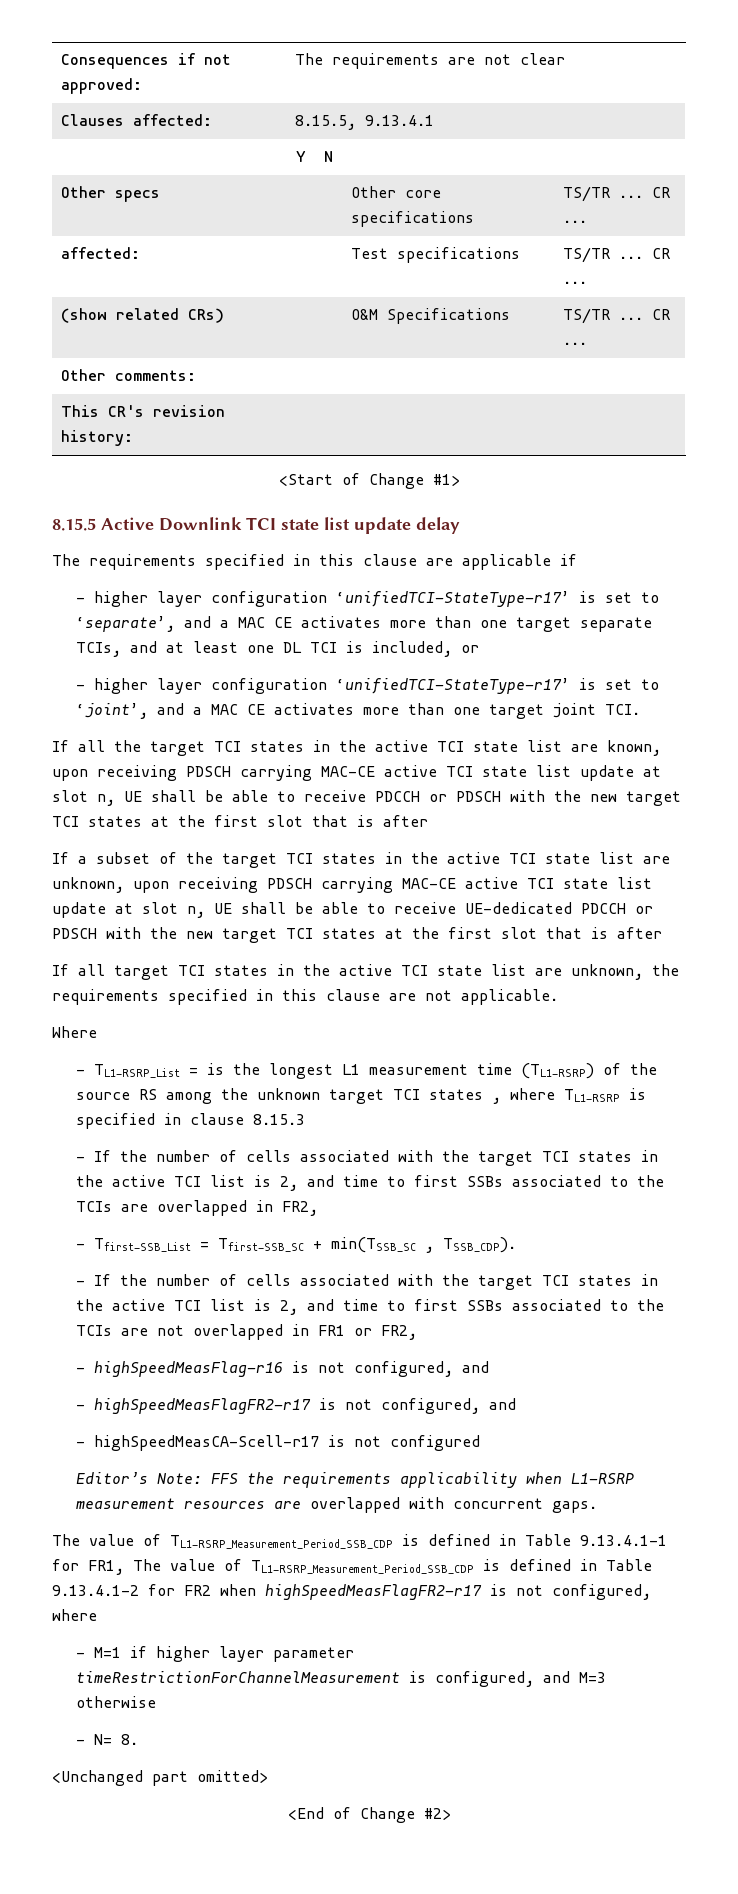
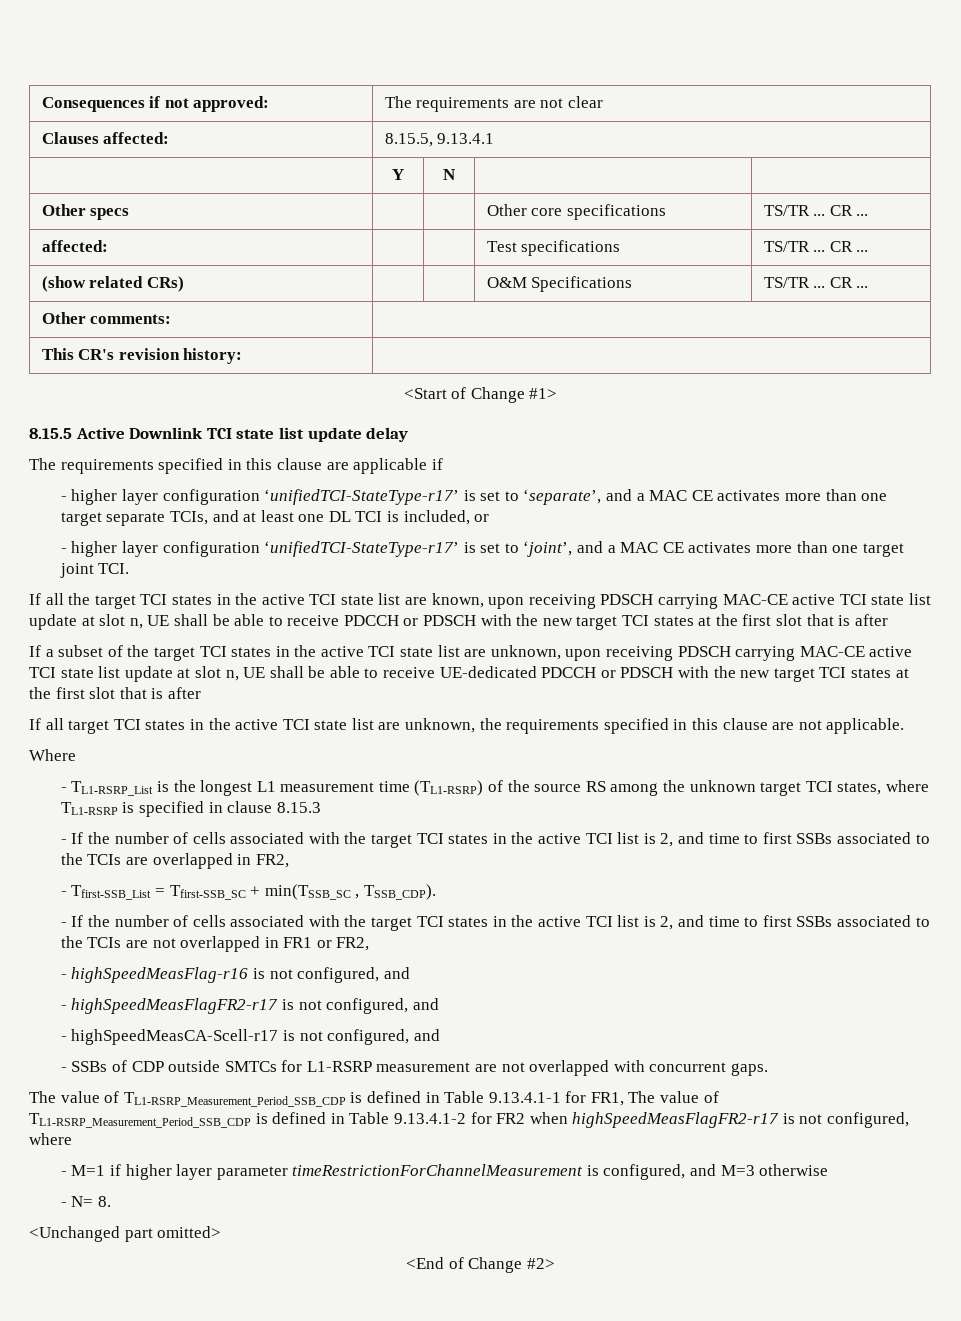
- - TL1-RSRP_List = is the longest L1 measurement time (TL1-RSRP) of the source RS among the unknown target TCI states , where TL1-RSRP is specified in clause 8.15.3
+ - TL1-RSRP_List is the longest L1 measurement time (TL1-RSRP) of the source RS among the unknown target TCI states, where TL1-RSRP is specified in clause 8.15.3
- - highSpeedMeasCA-Scell-r17 is not configured
- Editor’s Note: FFS the requirements applicability when L1-RSRP measurement resources are overlapped with concurrent gaps.
+ - highSpeedMeasCA-Scell-r17 is not configured, and
+ - SSBs of CDP outside SMTCs for L1-RSRP measurement are not overlapped with concurrent gaps.

